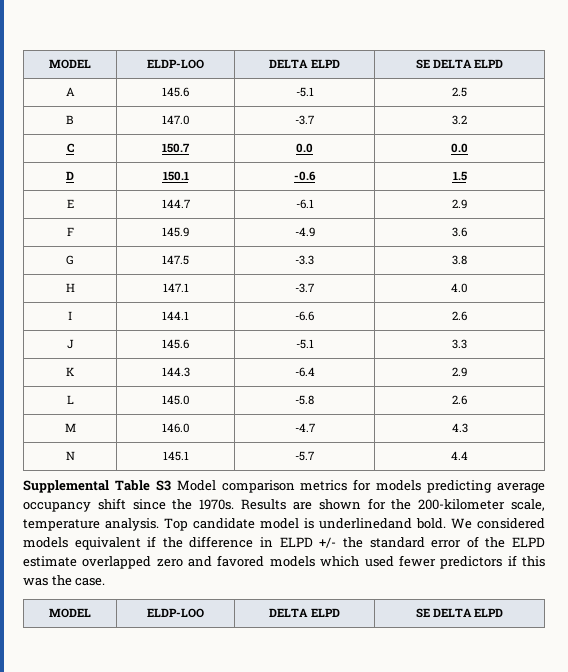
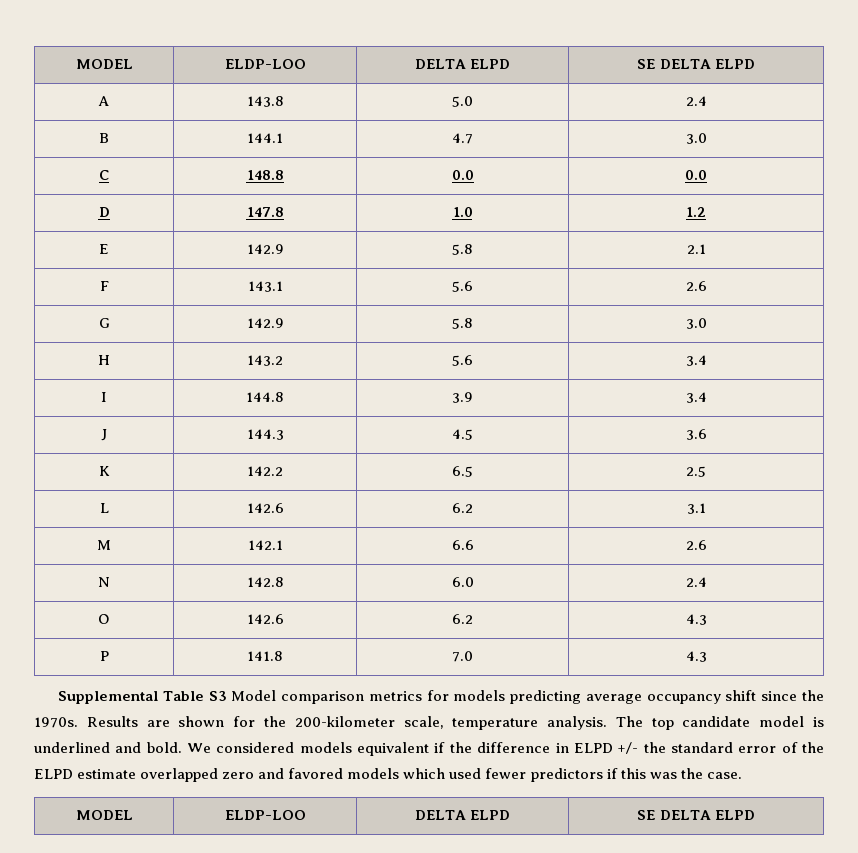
- A | 145.6 | -5.1 | 2.5
- B | 147.0 | -3.7 | 3.2
+ A | 143.8 | 5.0 | 2.4
+ B | 144.1 | 4.7 | 3.0
- C | 150.7 | 0.0 | 0.0
+ C | 148.8 | 0.0 | 0.0
- D | 150.1 | -0.6 | 1.5
- E | 144.7 | -6.1 | 2.9
- F | 145.9 | -4.9 | 3.6
- G | 147.5 | -3.3 | 3.8
- H | 147.1 | -3.7 | 4.0
- I | 144.1 | -6.6 | 2.6
- J | 145.6 | -5.1 | 3.3
- K | 144.3 | -6.4 | 2.9
- L | 145.0 | -5.8 | 2.6
- M | 146.0 | -4.7 | 4.3
- N | 145.1 | -5.7 | 4.4
+ D | 147.8 | 1.0 | 1.2
+ E | 142.9 | 5.8 | 2.1
+ F | 143.1 | 5.6 | 2.6
+ G | 142.9 | 5.8 | 3.0
+ H | 143.2 | 5.6 | 3.4
+ I | 144.8 | 3.9 | 3.4
+ J | 144.3 | 4.5 | 3.6
+ K | 142.2 | 6.5 | 2.5
+ L | 142.6 | 6.2 | 3.1
+ M | 142.1 | 6.6 | 2.6
+ N | 142.8 | 6.0 | 2.4
+ O | 142.6 | 6.2 | 4.3
+ P | 141.8 | 7.0 | 4.3
- Top candidate model is underlinedand bold.
+ The top candidate model is underlined and bold.

